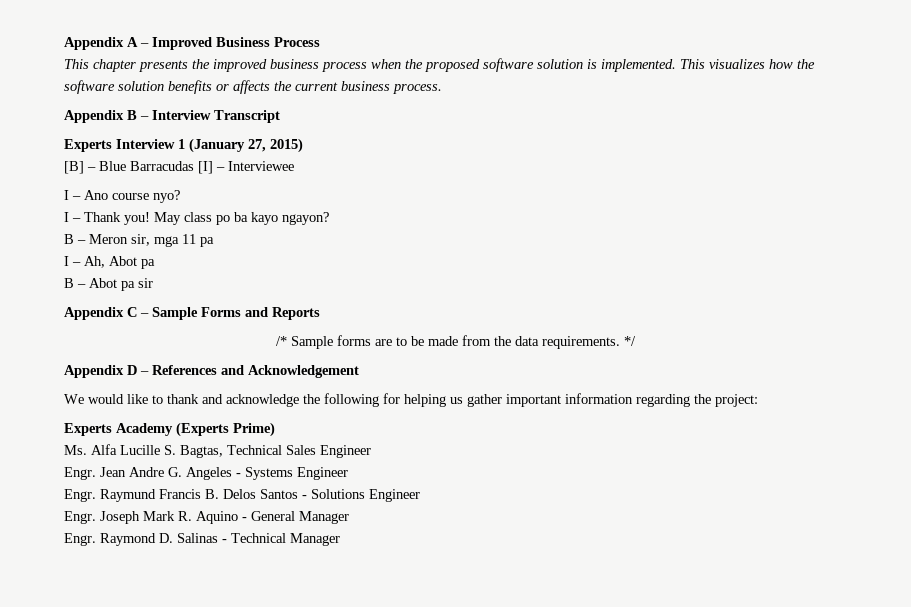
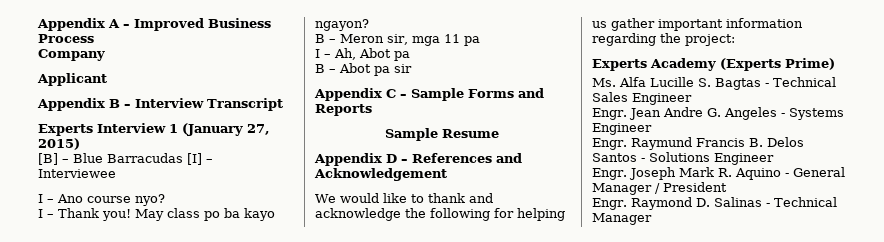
- This chapter presents the improved business process when the proposed software solution is implemented. This visualizes how the software solution benefits or affects the current business process.
+ Company
+ Applicant
- /* Sample forms are to be made from the data requirements. */
+ Sample Resume
- Ms. Alfa Lucille S. Bagtas, Technical Sales Engineer
+ Ms. Alfa Lucille S. Bagtas - Technical Sales Engineer
- Joseph Mark R. Aquino - General Manager
+ Joseph Mark R. Aquino - General Manager / President

